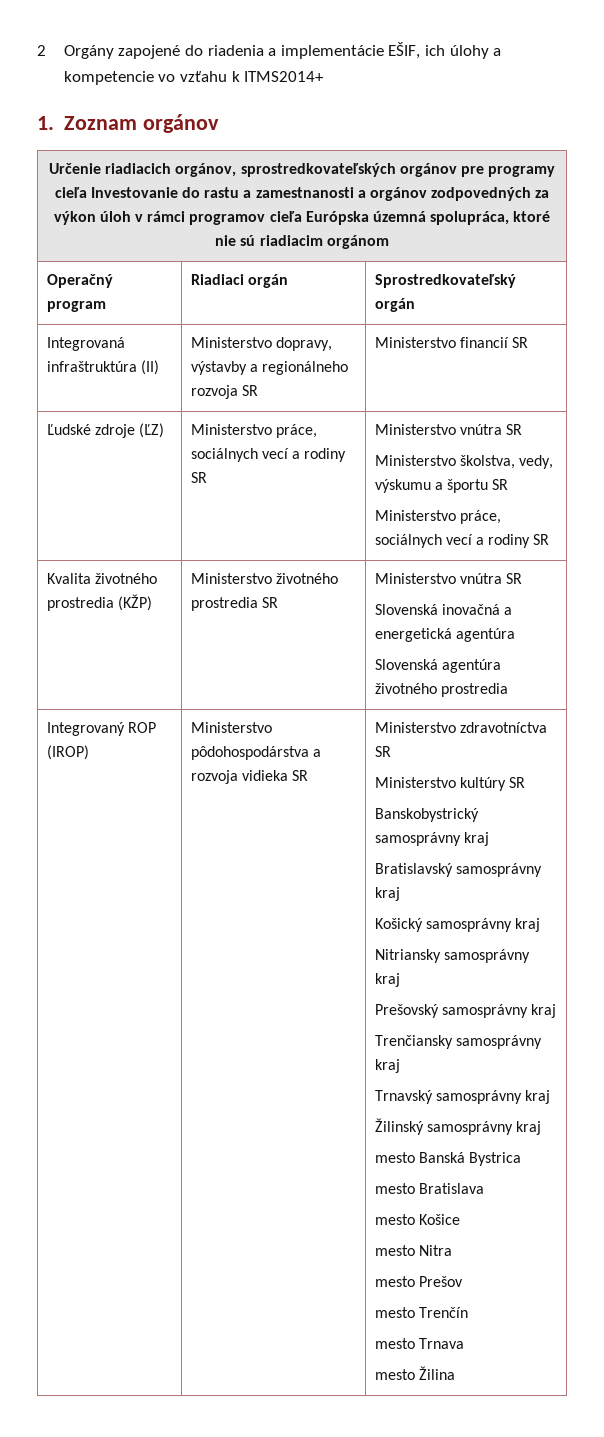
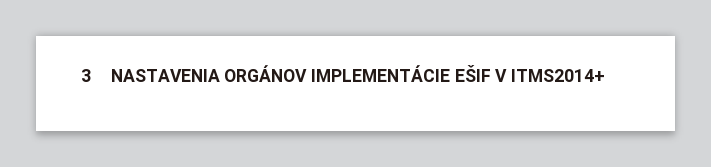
- 2 Orgány zapojené do riadenia a implementácie EŠIF, ich úlohy a kompetencie vo vzťahu k ITMS2014+
- 1. Zoznam orgánov
- Určenie riadiacich orgánov, sprostredkovateľských orgánov pre programy cieľa Investovanie do rastu a zamestnanosti a orgánov zodpovedných za výkon úloh v rámci programov cieľa Európska územná spolupráca, ktoré nie sú riadiacim orgánom
- Operačný program | Riadiaci orgán | Sprostredkovateľský orgán
- Integrovaná infraštruktúra (II) | Ministerstvo dopravy, výstavby a regionálneho rozvoja SR | Ministerstvo financií SR
- Ľudské zdroje (ĽZ) | Ministerstvo práce, sociálnych vecí a rodiny SR | Ministerstvo vnútra SR
- Ministerstvo školstva, vedy, výskumu a športu SR
- Ministerstvo práce, sociálnych vecí a rodiny SR
- Kvalita životného prostredia (KŽP) | Ministerstvo životného prostredia SR | Ministerstvo vnútra SR
- Slovenská inovačná a energetická agentúra
- Slovenská agentúra životného prostredia
- Integrovaný ROP (IROP) | Ministerstvo pôdohospodárstva a rozvoja vidieka SR | Ministerstvo zdravotníctva SR
- Ministerstvo kultúry SR
- Banskobystrický samosprávny kraj
- Bratislavský samosprávny kraj
- Košický samosprávny kraj
- Nitriansky samosprávny kraj
- Prešovský samosprávny kraj
- Trenčiansky samosprávny kraj
- Trnavský samosprávny kraj
- Žilinský samosprávny kraj
- mesto Banská Bystrica
- mesto Bratislava
- mesto Košice
- mesto Nitra
- mesto Prešov
- mesto Trenčín
- mesto Trnava
- mesto Žilina
+ 3 NASTAVENIA ORGÁNOV IMPLEMENTÁCIE EŠIF V ITMS2014+

